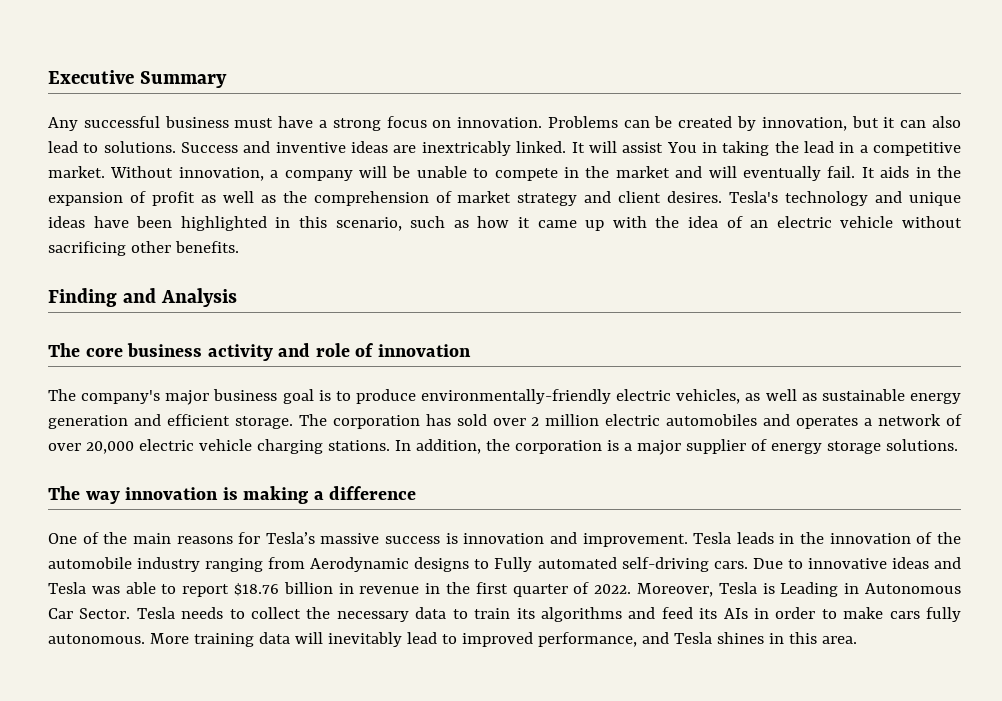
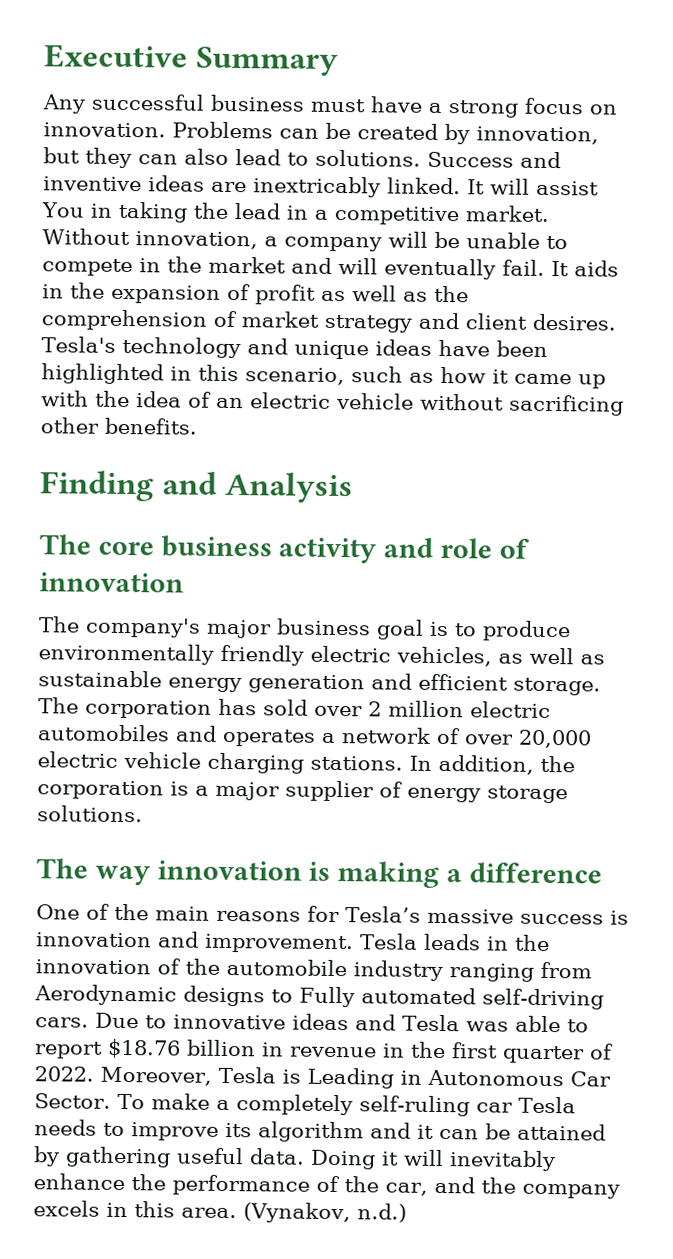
- Problems can be created by innovation, but it can also lead to solutions.
+ Problems can be created by innovation, but they can also lead to solutions.
- The company's major business goal is to produce environmentally-friendly electric vehicles, as well as sustainable energy generation and efficient storage.
+ The company's major business goal is to produce environmentally friendly electric vehicles, as well as sustainable energy generation and efficient storage.
- Tesla needs to collect the necessary data to train its algorithms and feed its AIs in order to make cars fully autonomous. More training data will inevitably lead to improved performance, and Tesla shines in this area.
+ To make a completely self-ruling car Tesla needs to improve its algorithm and it can be attained by gathering useful data. Doing it will inevitably enhance the performance of the car, and the company excels in this area.
+ (Vynakov, n.d.)

